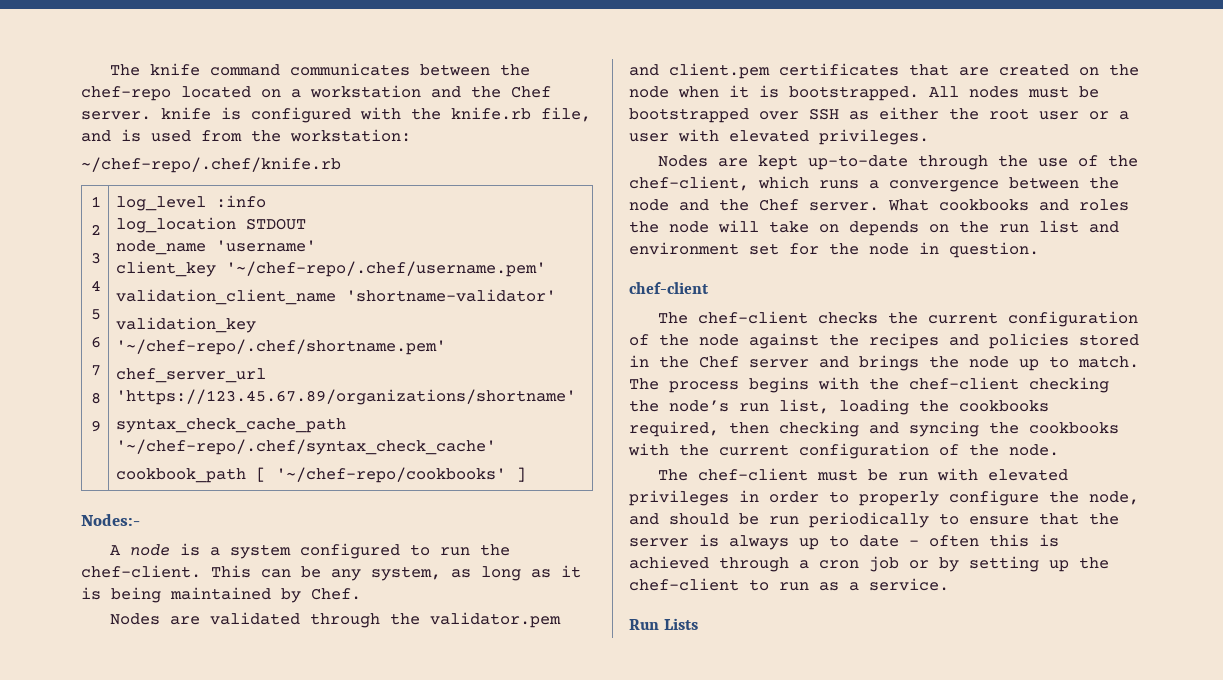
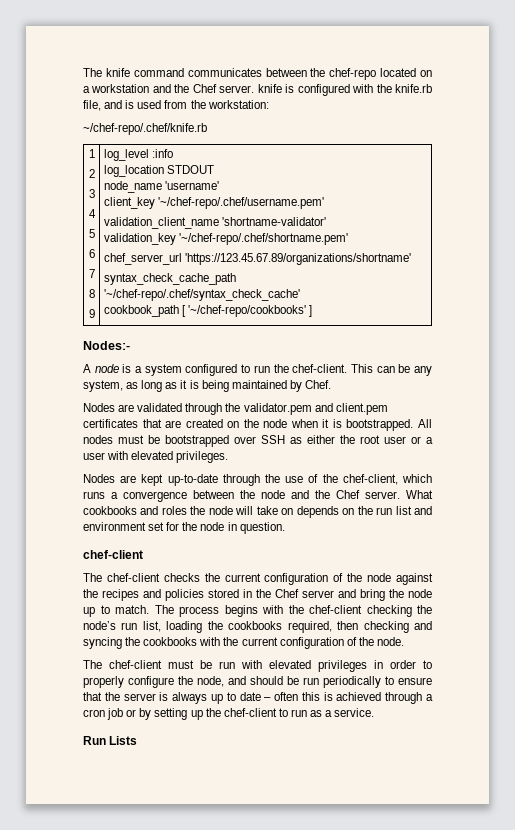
- The chef-client checks the current configuration of the node against the recipes and policies stored in the Chef server and brings the node up to match.
+ The chef-client checks the current configuration of the node against the recipes and policies stored in the Chef server and bring the node up to match.

